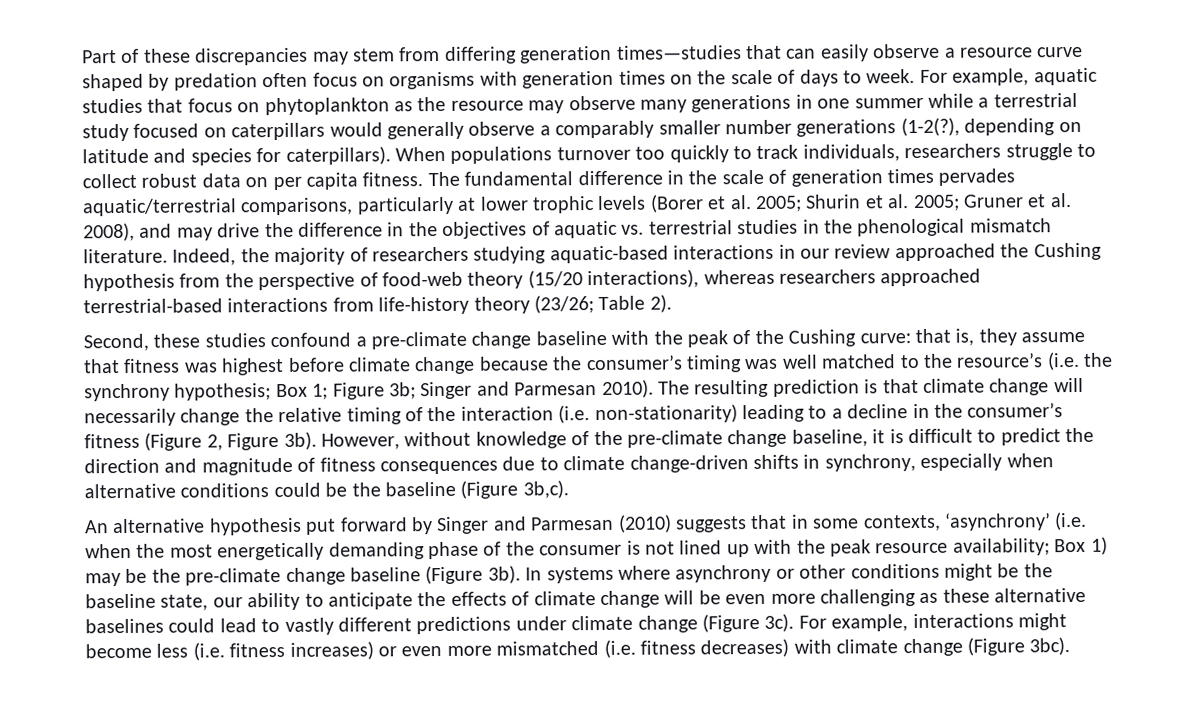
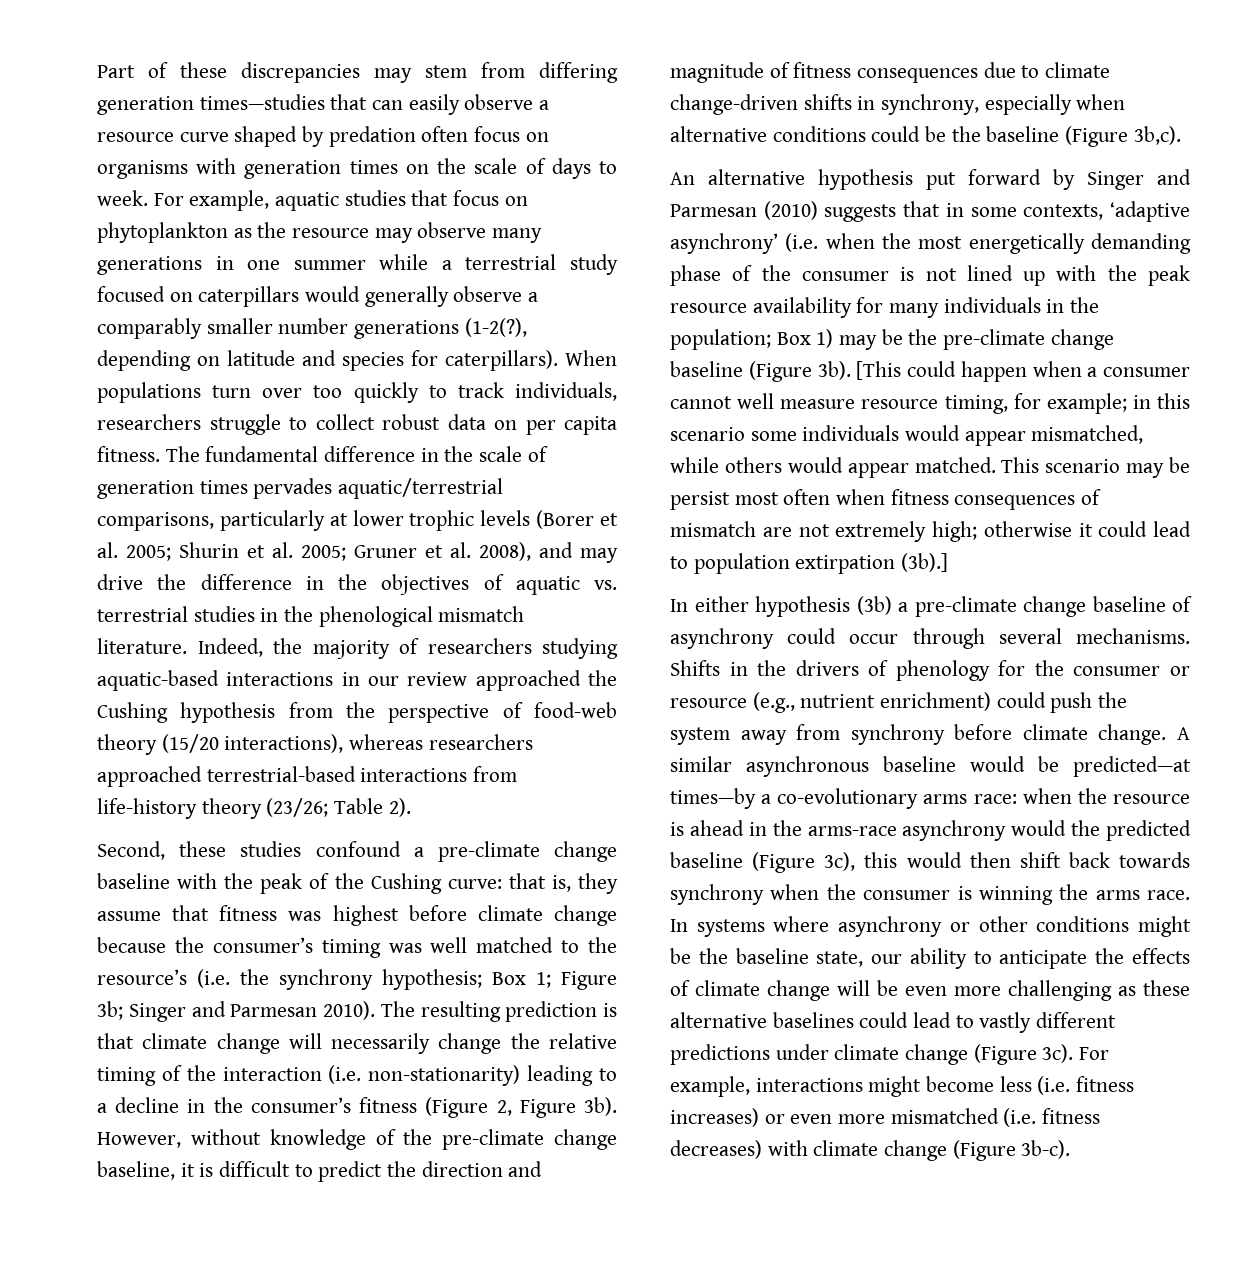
- When populations turnover too quickly to track individuals, researchers struggle to collect robust data on per capita fitness.
+ When populations turn over too quickly to track individuals, researchers struggle to collect robust data on per capita fitness.
- An alternative hypothesis put forward by Singer and Parmesan (2010) suggests that in some contexts, ‘asynchrony’ (i.e. when the most energetically demanding phase of the consumer is not lined up with the peak resource availability; Box 1) may be the pre-climate change baseline (Figure 3b).
+ An alternative hypothesis put forward by Singer and Parmesan (2010) suggests that in some contexts, ‘adaptive asynchrony’ (i.e. when the most energetically demanding phase of the consumer is not lined up with the peak resource availability for many individuals in the population; Box 1) may be the pre-climate change baseline (Figure 3b).
+ [This could happen when a consumer cannot well measure resource timing, for example; in this scenario some individuals would appear mismatched, while others would appear matched. This scenario may be persist most often when fitness consequences of mismatch are not extremely high; otherwise it could lead to population extirpation (3b).]
+ In either hypothesis (3b) a pre-climate change baseline of asynchrony could occur through several mechanisms. Shifts in the drivers of phenology for the consumer or resource (e.g., nutrient enrichment) could push the system away from synchrony before climate change. A similar asynchronous baseline would be predicted—at times—by a co-evolutionary arms race: when the resource is ahead in the arms-race asynchrony would the predicted baseline (Figure 3c), this would then shift back towards synchrony when the consumer is winning the arms race.
- For example, interactions might become less (i.e. fitness increases) or even more mismatched (i.e. fitness decreases) with climate change (Figure 3bc).
+ For example, interactions might become less (i.e. fitness increases) or even more mismatched (i.e. fitness decreases) with climate change (Figure 3b-c).

